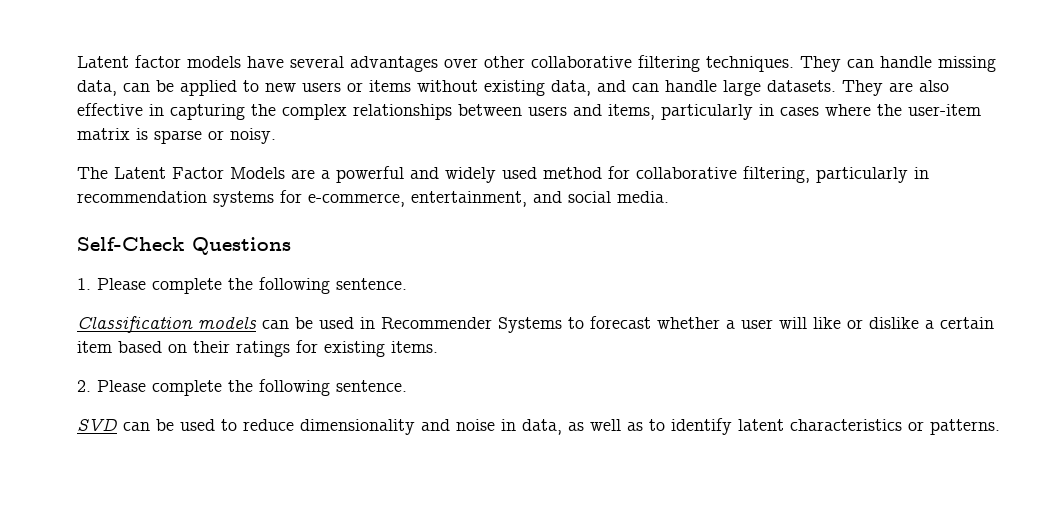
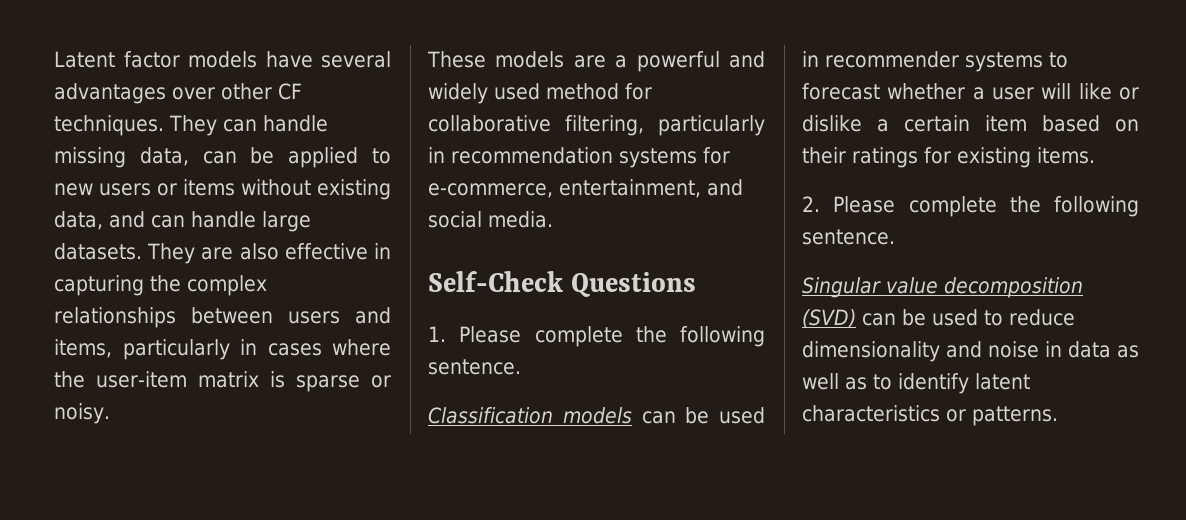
- Latent factor models have several advantages over other collaborative filtering techniques.
+ Latent factor models have several advantages over other CF techniques.
- The Latent Factor Models are a powerful and widely used method for collaborative filtering, particularly in recommendation systems for e-commerce, entertainment, and social media.
+ These models are a powerful and widely used method for collaborative filtering, particularly in recommendation systems for e-commerce, entertainment, and social media.
- Classification models can be used in Recommender Systems to forecast whether a user will like or dislike a certain item based on their ratings for existing items.
+ Classification models can be used in recommender systems to forecast whether a user will like or dislike a certain item based on their ratings for existing items.
- SVD can be used to reduce dimensionality and noise in data, as well as to identify latent characteristics or patterns.
+ Singular value decomposition (SVD) can be used to reduce dimensionality and noise in data as well as to identify latent characteristics or patterns.

